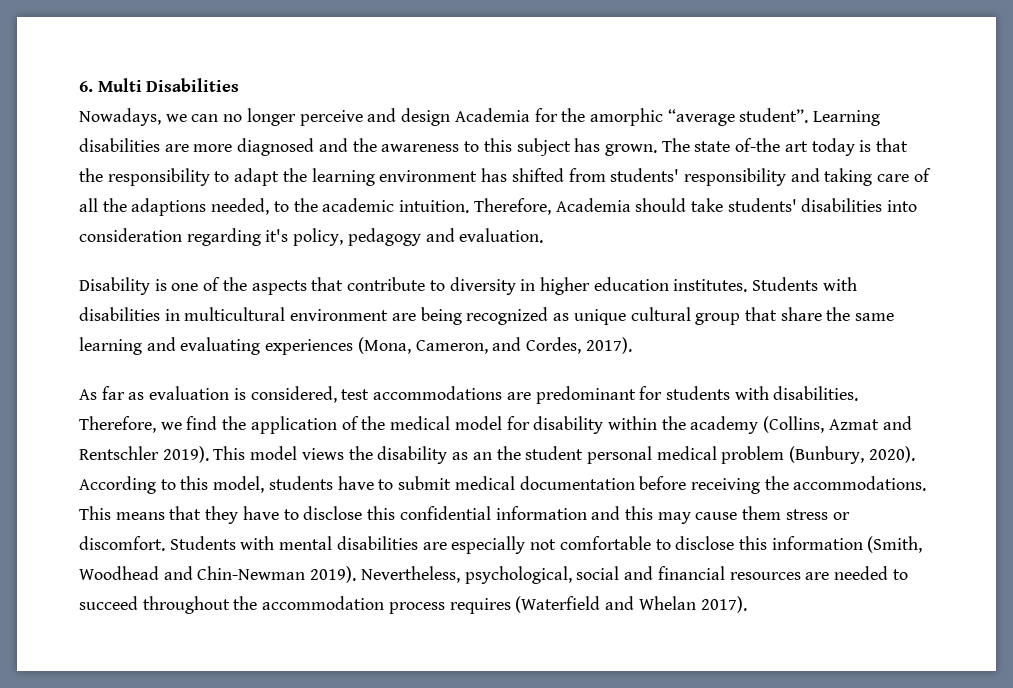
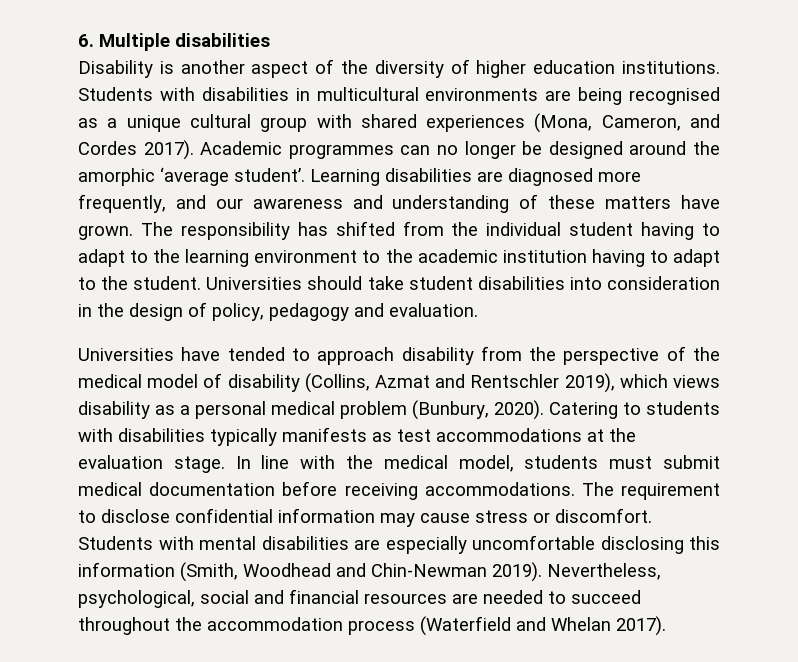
- 6. Multi Disabilities
- Nowadays, we can no longer perceive and design Academia for the amorphic “average student”. Learning disabilities are more diagnosed and the awareness to this subject has grown. The state of-the art today is that the responsibility to adapt the learning environment has shifted from students' responsibility and taking care of all the adaptions needed, to the academic intuition. Therefore, Academia should take students' disabilities into consideration regarding it's policy, pedagogy and evaluation.
+ 6. Multiple disabilities
+ Disability is another aspect of the diversity of higher education institutions. Students with disabilities in multicultural environments are being recognised as a unique cultural group with shared experiences (Mona, Cameron, and Cordes 2017). Academic programmes can no longer be designed around the amorphic ‘average student’. Learning disabilities are diagnosed more frequently, and our awareness and understanding of these matters have grown. The responsibility has shifted from the individual student having to adapt to the learning environment to the academic institution having to adapt to the student. Universities should take student disabilities into consideration in the design of policy, pedagogy and evaluation.
- Disability is one of the aspects that contribute to diversity in higher education institutes. Students with disabilities in multicultural environment are being recognized as unique cultural group that share the same learning and evaluating experiences (Mona, Cameron, and Cordes, 2017).
- As far as evaluation is considered, test accommodations are predominant for students with disabilities. Therefore, we find the application of the medical model for disability within the academy (Collins, Azmat and Rentschler 2019). This model views the disability as an the student personal medical problem (Bunbury, 2020).
+ Universities have tended to approach disability from the perspective of the medical model of disability (Collins, Azmat and Rentschler 2019), which views disability as a personal medical problem (Bunbury, 2020).
- According to this model, students have to submit medical documentation before receiving the accommodations. This means that they have to disclose this confidential information and this may cause them stress or discomfort.
+ Catering to students with disabilities typically manifests as test accommodations at the evaluation stage. In line with the medical model, students must submit medical documentation before receiving accommodations. The requirement to disclose confidential information may cause stress or discomfort.
- Students with mental disabilities are especially not comfortable to disclose this information (Smith, Woodhead and Chin-Newman 2019).
+ Students with mental disabilities are especially uncomfortable disclosing this information (Smith, Woodhead and Chin-Newman 2019).
- Nevertheless, psychological, social and financial resources are needed to succeed throughout the accommodation process requires (Waterfield and Whelan 2017).
+ Nevertheless, psychological, social and financial resources are needed to succeed throughout the accommodation process (Waterfield and Whelan 2017).

